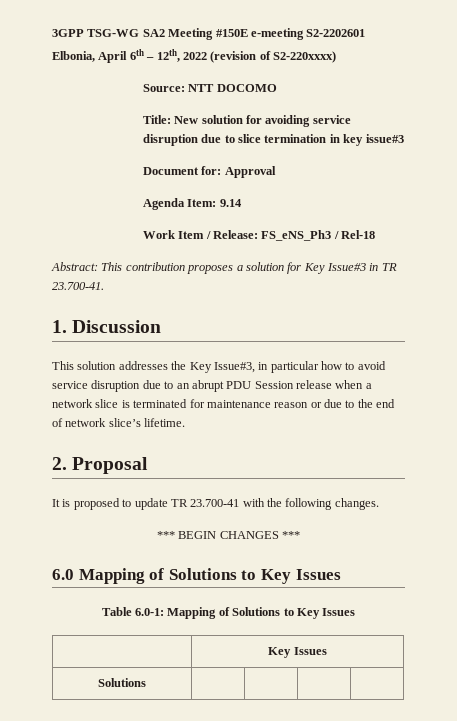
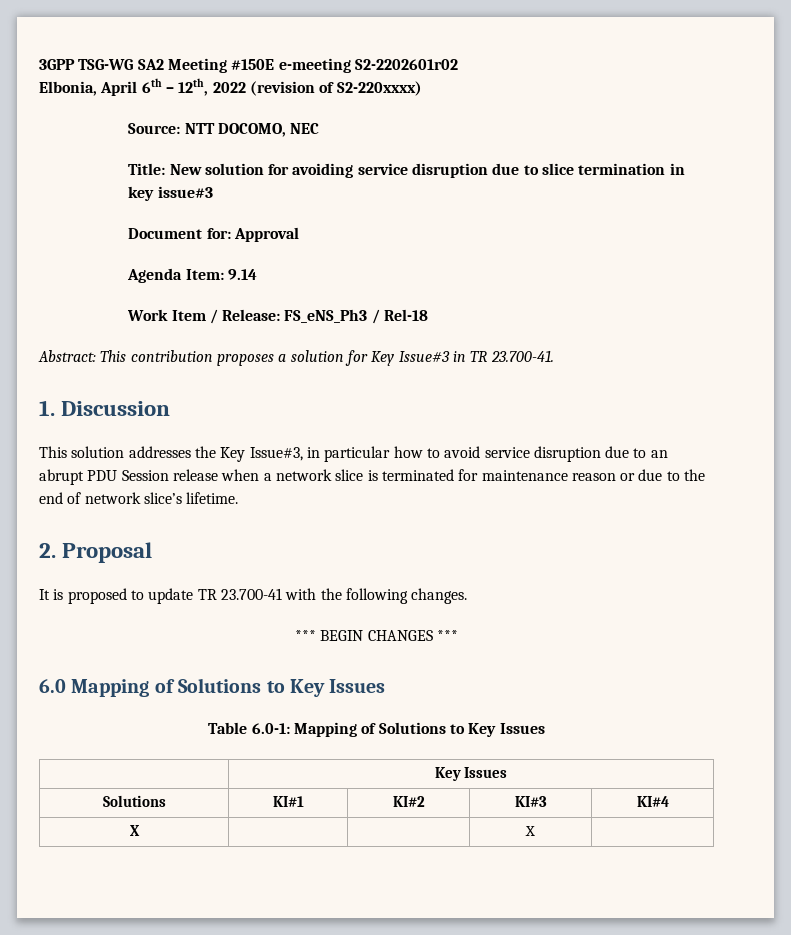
- 3GPP TSG-WG SA2 Meeting #150E e-meeting S2-2202601
+ 3GPP TSG-WG SA2 Meeting #150E e-meeting S2-2202601r02
- Source: NTT DOCOMO
+ Source: NTT DOCOMO, NEC
- Solutions | | | |
+ Solutions | KI#1 | KI#2 | KI#3 | KI#4
+ X | | | X |

